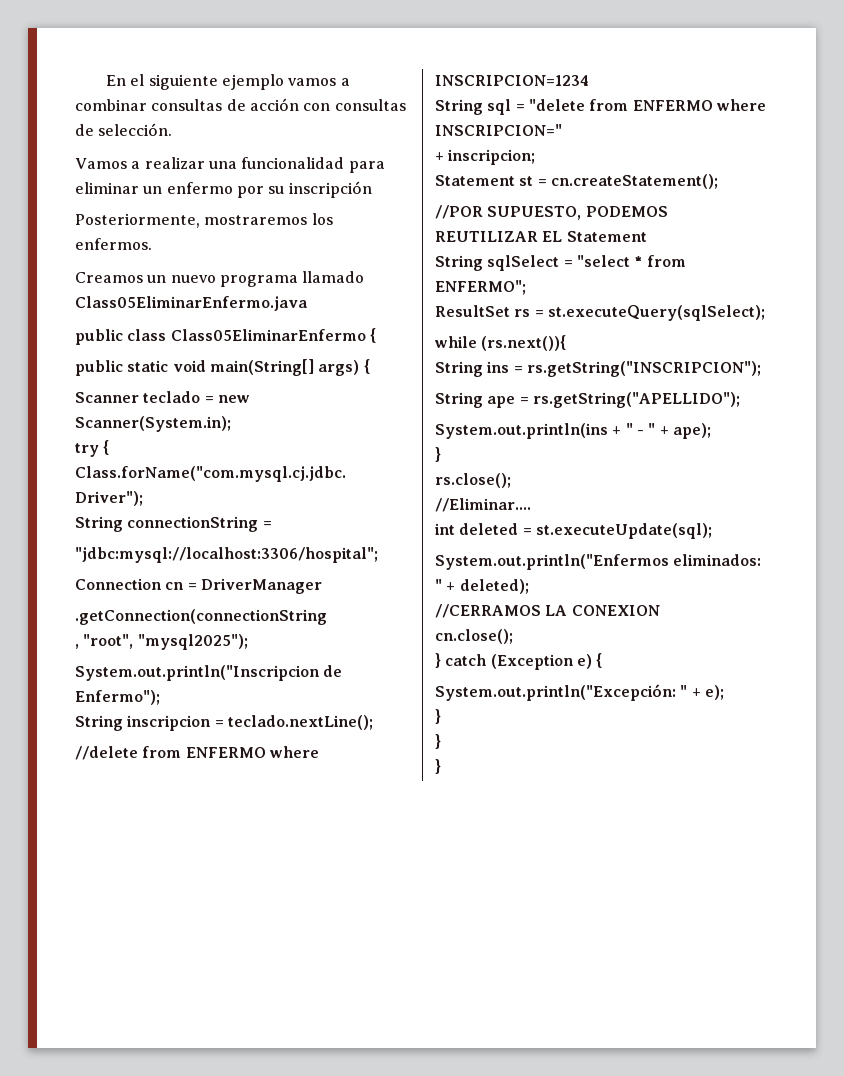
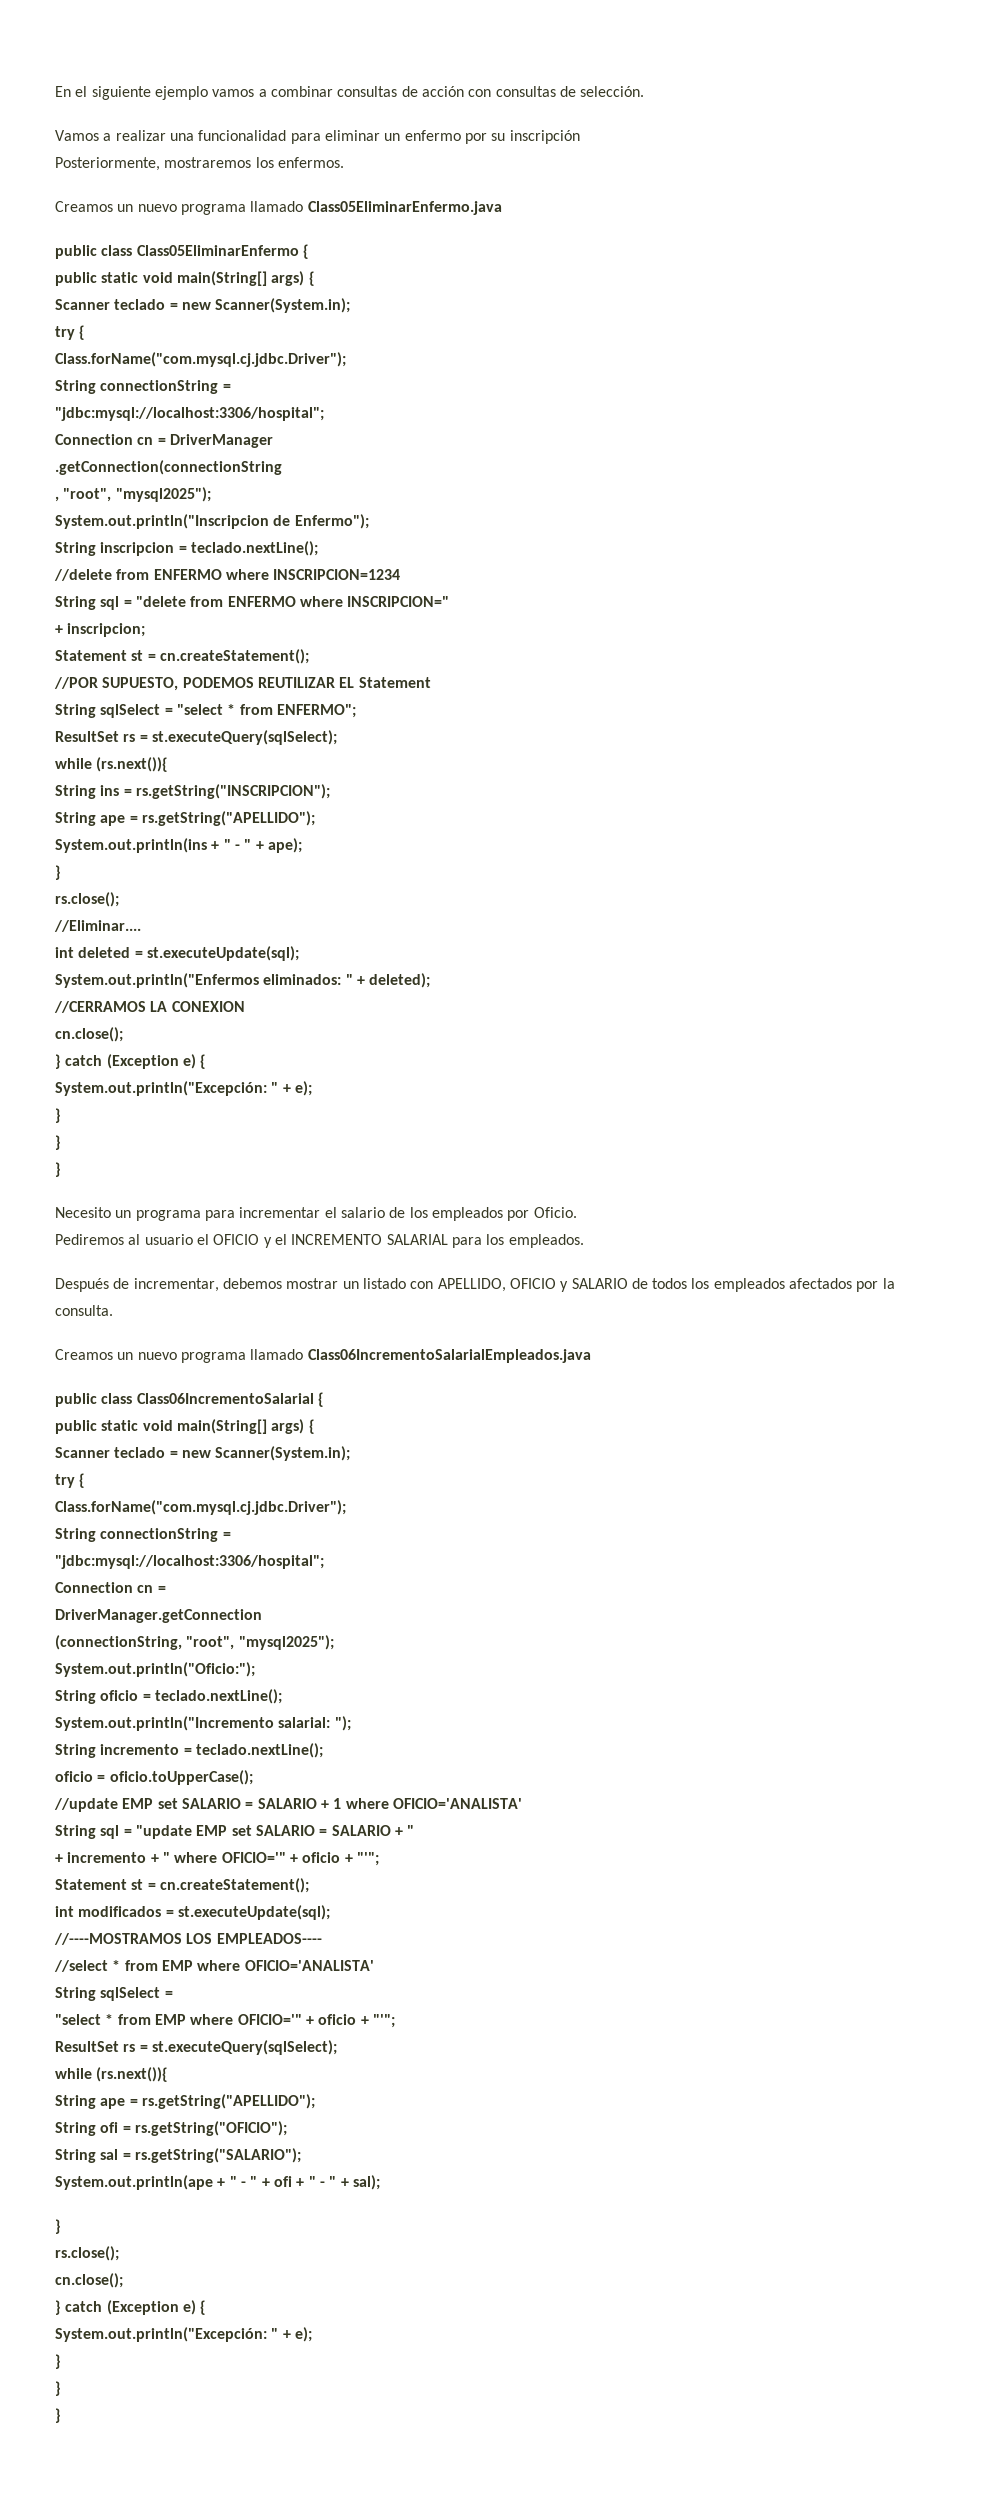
+ Necesito un programa para incrementar el salario de los empleados por Oficio.
+ Pediremos al usuario el OFICIO y el INCREMENTO SALARIAL para los empleados.
+ Después de incrementar, debemos mostrar un listado con APELLIDO, OFICIO y SALARIO de todos los empleados afectados por la consulta.
+ Creamos un nuevo programa llamado Class06IncrementoSalarialEmpleados.java
+ public class Class06IncrementoSalarial {
+ public static void main(String[] args) {
+ Scanner teclado = new Scanner(System.in);
+ try {
+ Class.forName("com.mysql.cj.jdbc.Driver");
+ String connectionString =
+ "jdbc:mysql://localhost:3306/hospital";
+ Connection cn =
+ DriverManager.getConnection
+ (connectionString, "root", "mysql2025");
+ System.out.println("Oficio:");
+ String oficio = teclado.nextLine();
+ System.out.println("Incremento salarial: ");
+ String incremento = teclado.nextLine();
+ oficio = oficio.toUpperCase();
+ //update EMP set SALARIO = SALARIO + 1 where OFICIO='ANALISTA'
+ String sql = "update EMP set SALARIO = SALARIO + "
+ + incremento + " where OFICIO='" + oficio + "'";
+ Statement st = cn.createStatement();
+ int modificados = st.executeUpdate(sql);
+ //----MOSTRAMOS LOS EMPLEADOS----
+ //select * from EMP where OFICIO='ANALISTA'
+ String sqlSelect =
+ "select * from EMP where OFICIO='" + oficio + "'";
+ ResultSet rs = st.executeQuery(sqlSelect);
+ while (rs.next()){
+ String ape = rs.getString("APELLIDO");
+ String ofi = rs.getString("OFICIO");
+ String sal = rs.getString("SALARIO");
+ System.out.println(ape + " - " + ofi + " - " + sal);
+ }
+ rs.close();
+ cn.close();
+ } catch (Exception e) {
+ System.out.println("Excepción: " + e);
+ }
+ }
+ }

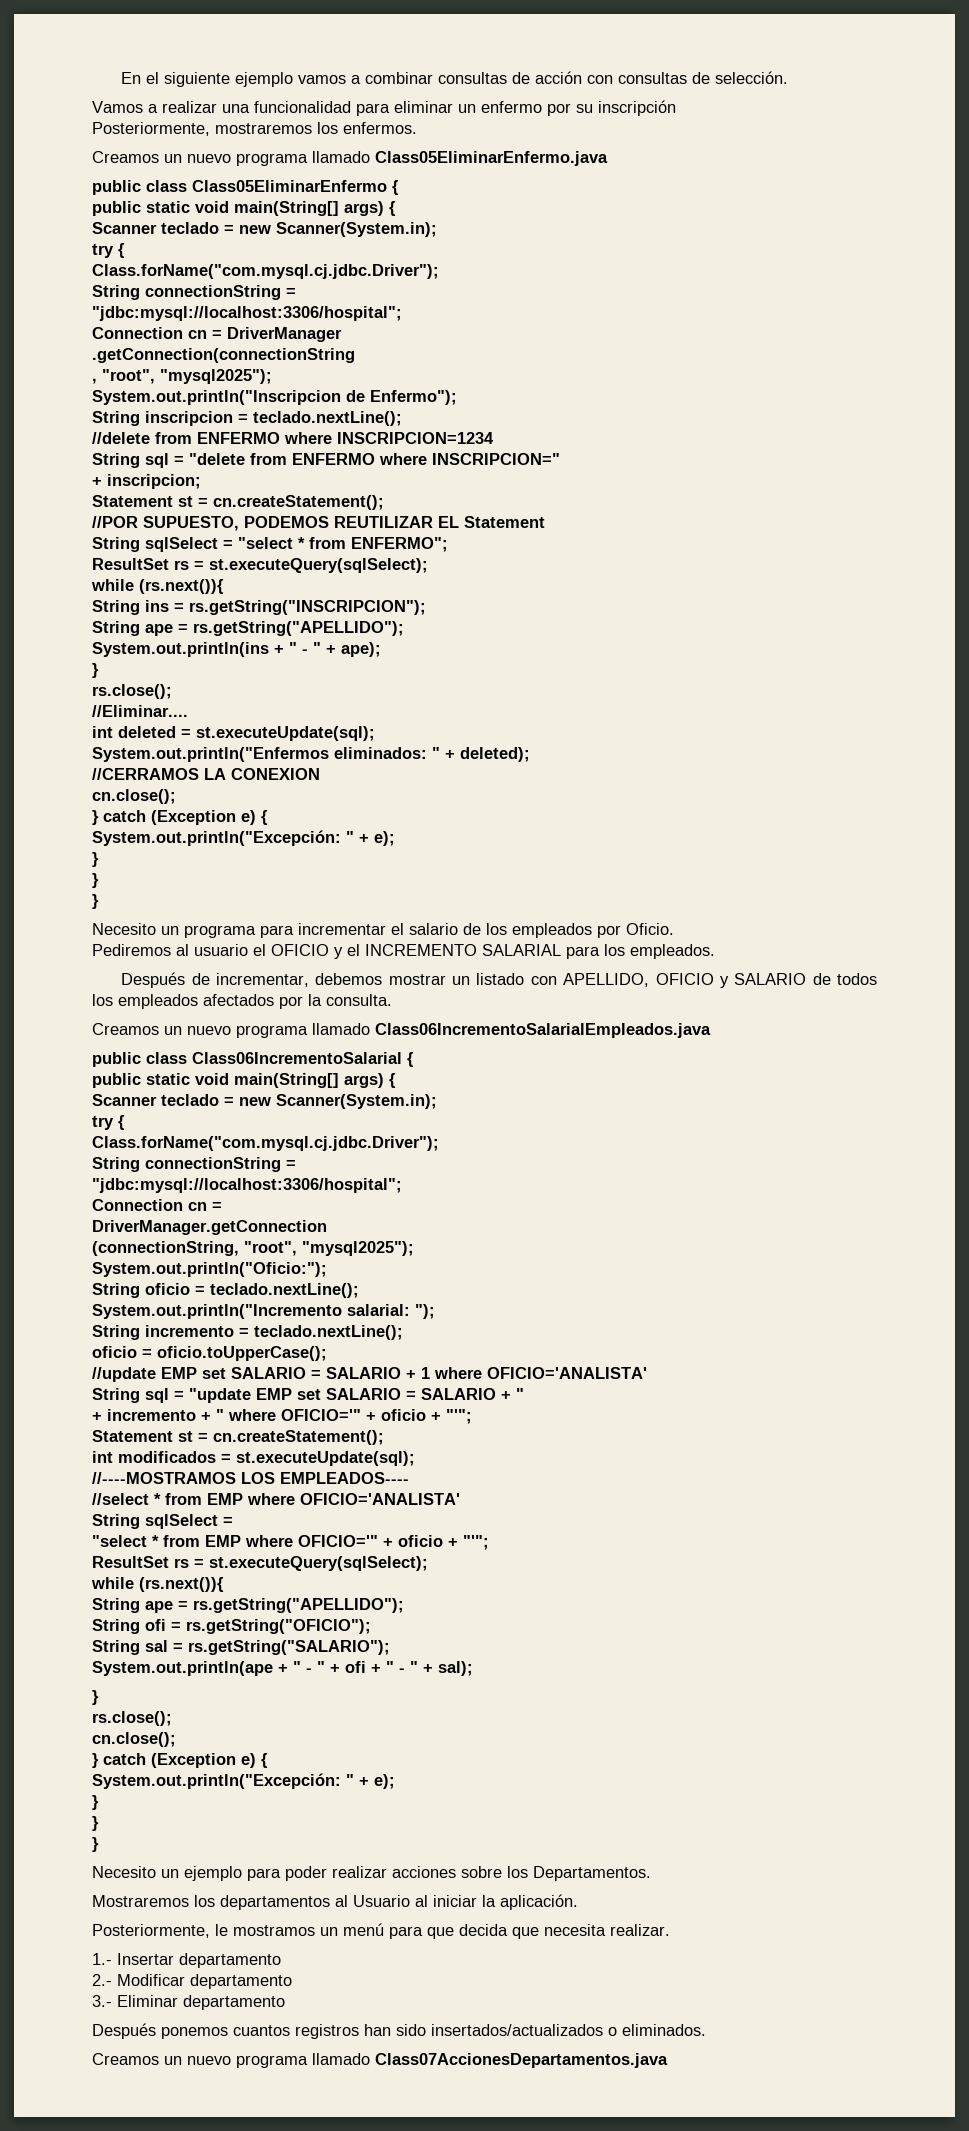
+ Necesito un ejemplo para poder realizar acciones sobre los Departamentos.
+ Mostraremos los departamentos al Usuario al iniciar la aplicación.
+ Posteriormente, le mostramos un menú para que decida que necesita realizar.
+ 1.- Insertar departamento
+ 2.- Modificar departamento
+ 3.- Eliminar departamento
+ Después ponemos cuantos registros han sido insertados/actualizados o eliminados.
+ Creamos un nuevo programa llamado Class07AccionesDepartamentos.java

